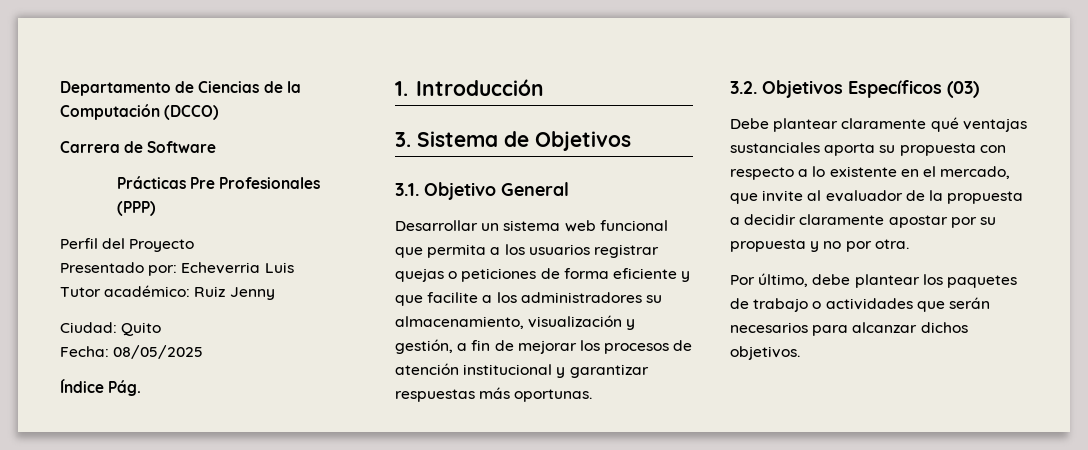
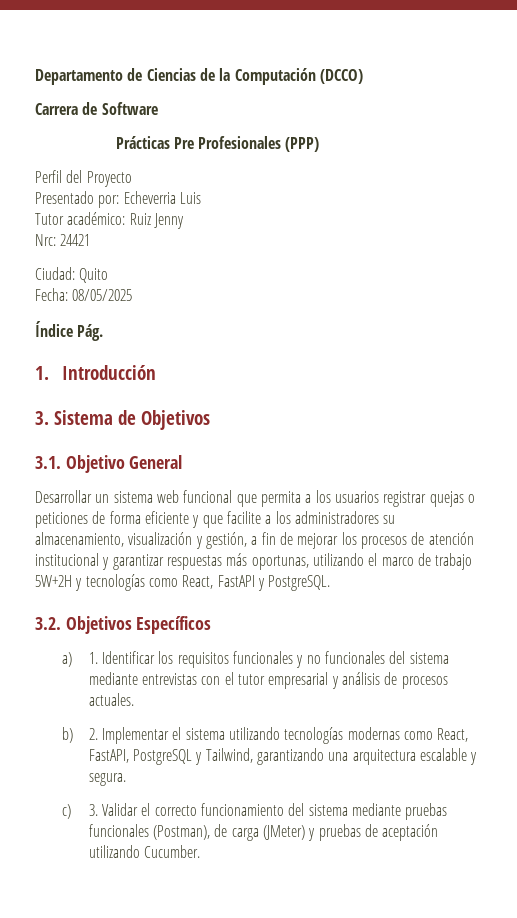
+ Nrc: 24421
- Desarrollar un sistema web funcional que permita a los usuarios registrar quejas o peticiones de forma eficiente y que facilite a los administradores su almacenamiento, visualización y gestión, a fin de mejorar los procesos de atención institucional y garantizar respuestas más oportunas.
- 3.2. Objetivos Específicos (03)
- Debe plantear claramente qué ventajas sustanciales aporta su propuesta con respecto a lo existente en el mercado, que invite al evaluador de la propuesta a decidir claramente apostar por su propuesta y no por otra.
- Por último, debe plantear los paquetes de trabajo o actividades que serán necesarios para alcanzar dichos objetivos.
+ Desarrollar un sistema web funcional que permita a los usuarios registrar quejas o peticiones de forma eficiente y que facilite a los administradores su almacenamiento, visualización y gestión, a fin de mejorar los procesos de atención institucional y garantizar respuestas más oportunas, utilizando el marco de trabajo 5W+2H y tecnologías como React, FastAPI y PostgreSQL.
+ 3.2. Objetivos Específicos
+ a) 1. Identificar los requisitos funcionales y no funcionales del sistema mediante entrevistas con el tutor empresarial y análisis de procesos actuales.
+ b) 2. Implementar el sistema utilizando tecnologías modernas como React, FastAPI, PostgreSQL y Tailwind, garantizando una arquitectura escalable y segura.
+ c) 3. Validar el correcto funcionamiento del sistema mediante pruebas funcionales (Postman), de carga (JMeter) y pruebas de aceptación utilizando Cucumber.

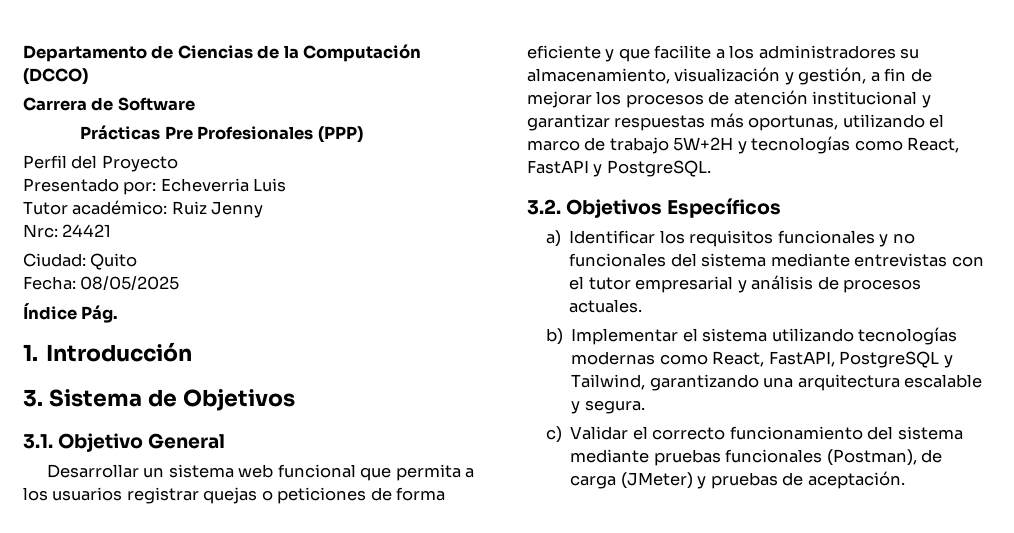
- a) 1. Identificar los requisitos funcionales y no funcionales del sistema mediante entrevistas con el tutor empresarial y análisis de procesos actuales.
+ a) Identificar los requisitos funcionales y no funcionales del sistema mediante entrevistas con el tutor empresarial y análisis de procesos actuales.
- b) 2. Implementar el sistema utilizando tecnologías modernas como React, FastAPI, PostgreSQL y Tailwind, garantizando una arquitectura escalable y segura.
+ b) Implementar el sistema utilizando tecnologías modernas como React, FastAPI, PostgreSQL y Tailwind, garantizando una arquitectura escalable y segura.
- c) 3. Validar el correcto funcionamiento del sistema mediante pruebas funcionales (Postman), de carga (JMeter) y pruebas de aceptación utilizando Cucumber.
+ c) Validar el correcto funcionamiento del sistema mediante pruebas funcionales (Postman), de carga (JMeter) y pruebas de aceptación.

